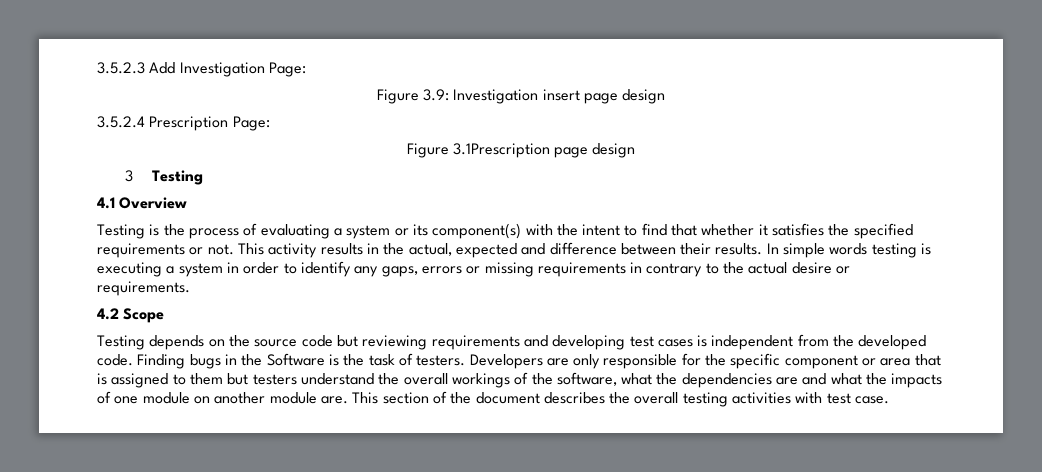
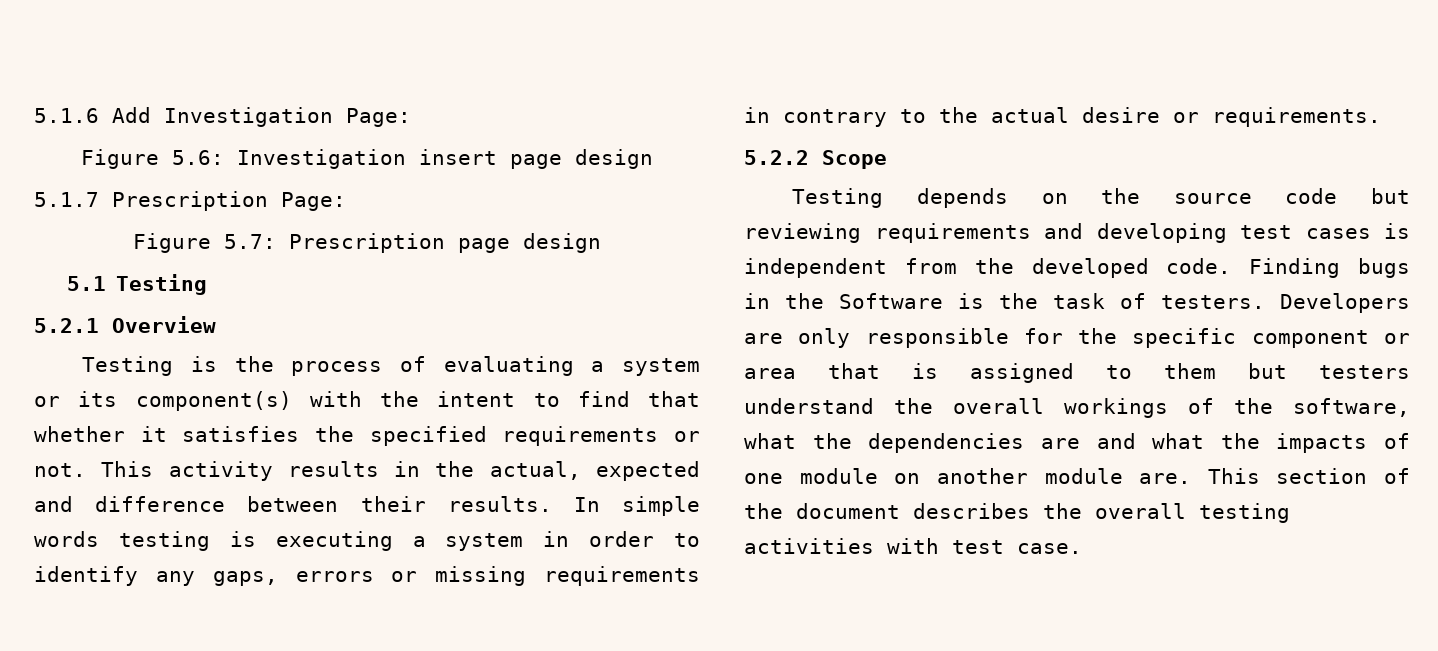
- 3.5.2.3 Add Investigation Page:
+ 5.1.6 Add Investigation Page:
- Figure 3.9: Investigation insert page design
+ Figure 5.6: Investigation insert page design
- 3.5.2.4 Prescription Page:
+ 5.1.7 Prescription Page:
- Figure 3.1Prescription page design
- 3 Testing
+ Figure 5.7: Prescription page design
+ 5.1 Testing
- 4.1 Overview
+ 5.2.1 Overview
- 4.2 Scope
+ 5.2.2 Scope

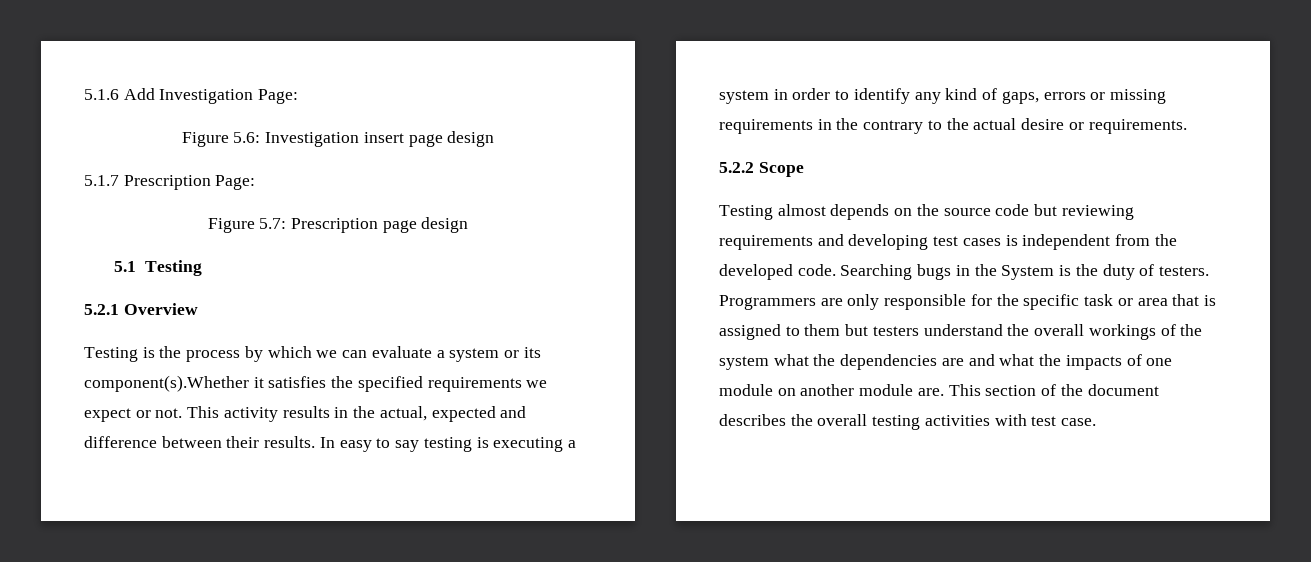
- Testing is the process of evaluating a system or its component(s) with the intent to find that whether it satisfies the specified requirements or not.
+ Testing is the process by which we can evaluate a system or its component(s).Whether it satisfies the specified requirements we expect or not.
- In simple words testing is executing a system in order to identify any gaps, errors or missing requirements in contrary to the actual desire or requirements.
+ In easy to say testing is executing a system in order to identify any kind of gaps, errors or missing requirements in the contrary to the actual desire or requirements.
- Testing depends on the source code but reviewing requirements and developing test cases is independent from the developed code.
+ Testing almost depends on the source code but reviewing requirements and developing test cases is independent from the developed code.
- Finding bugs in the Software is the task of testers.
+ Searching bugs in the System is the duty of testers.
- Developers are only responsible for the specific component or area that is assigned to them but testers understand the overall workings of the software, what the dependencies are and what the impacts of one module on another module are.
+ Programmers are only responsible for the specific task or area that is assigned to them but testers understand the overall workings of the system what the dependencies are and what the impacts of one module on another module are.

